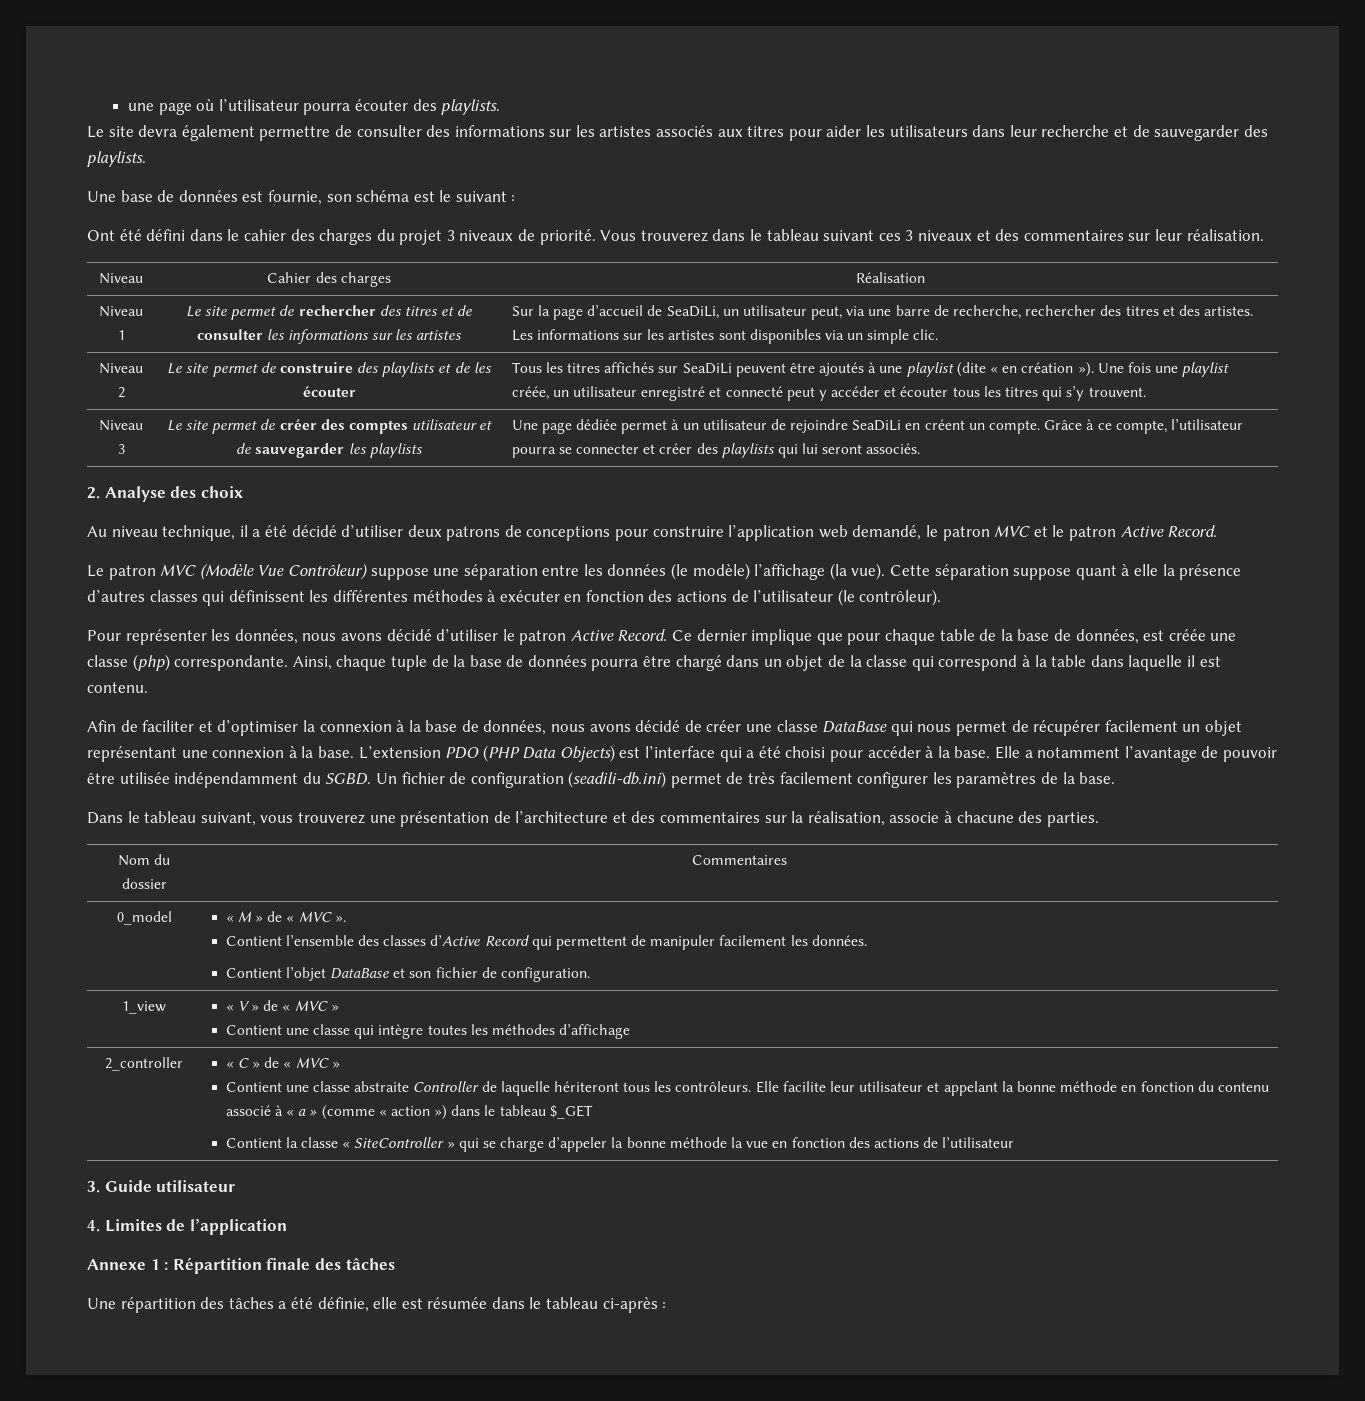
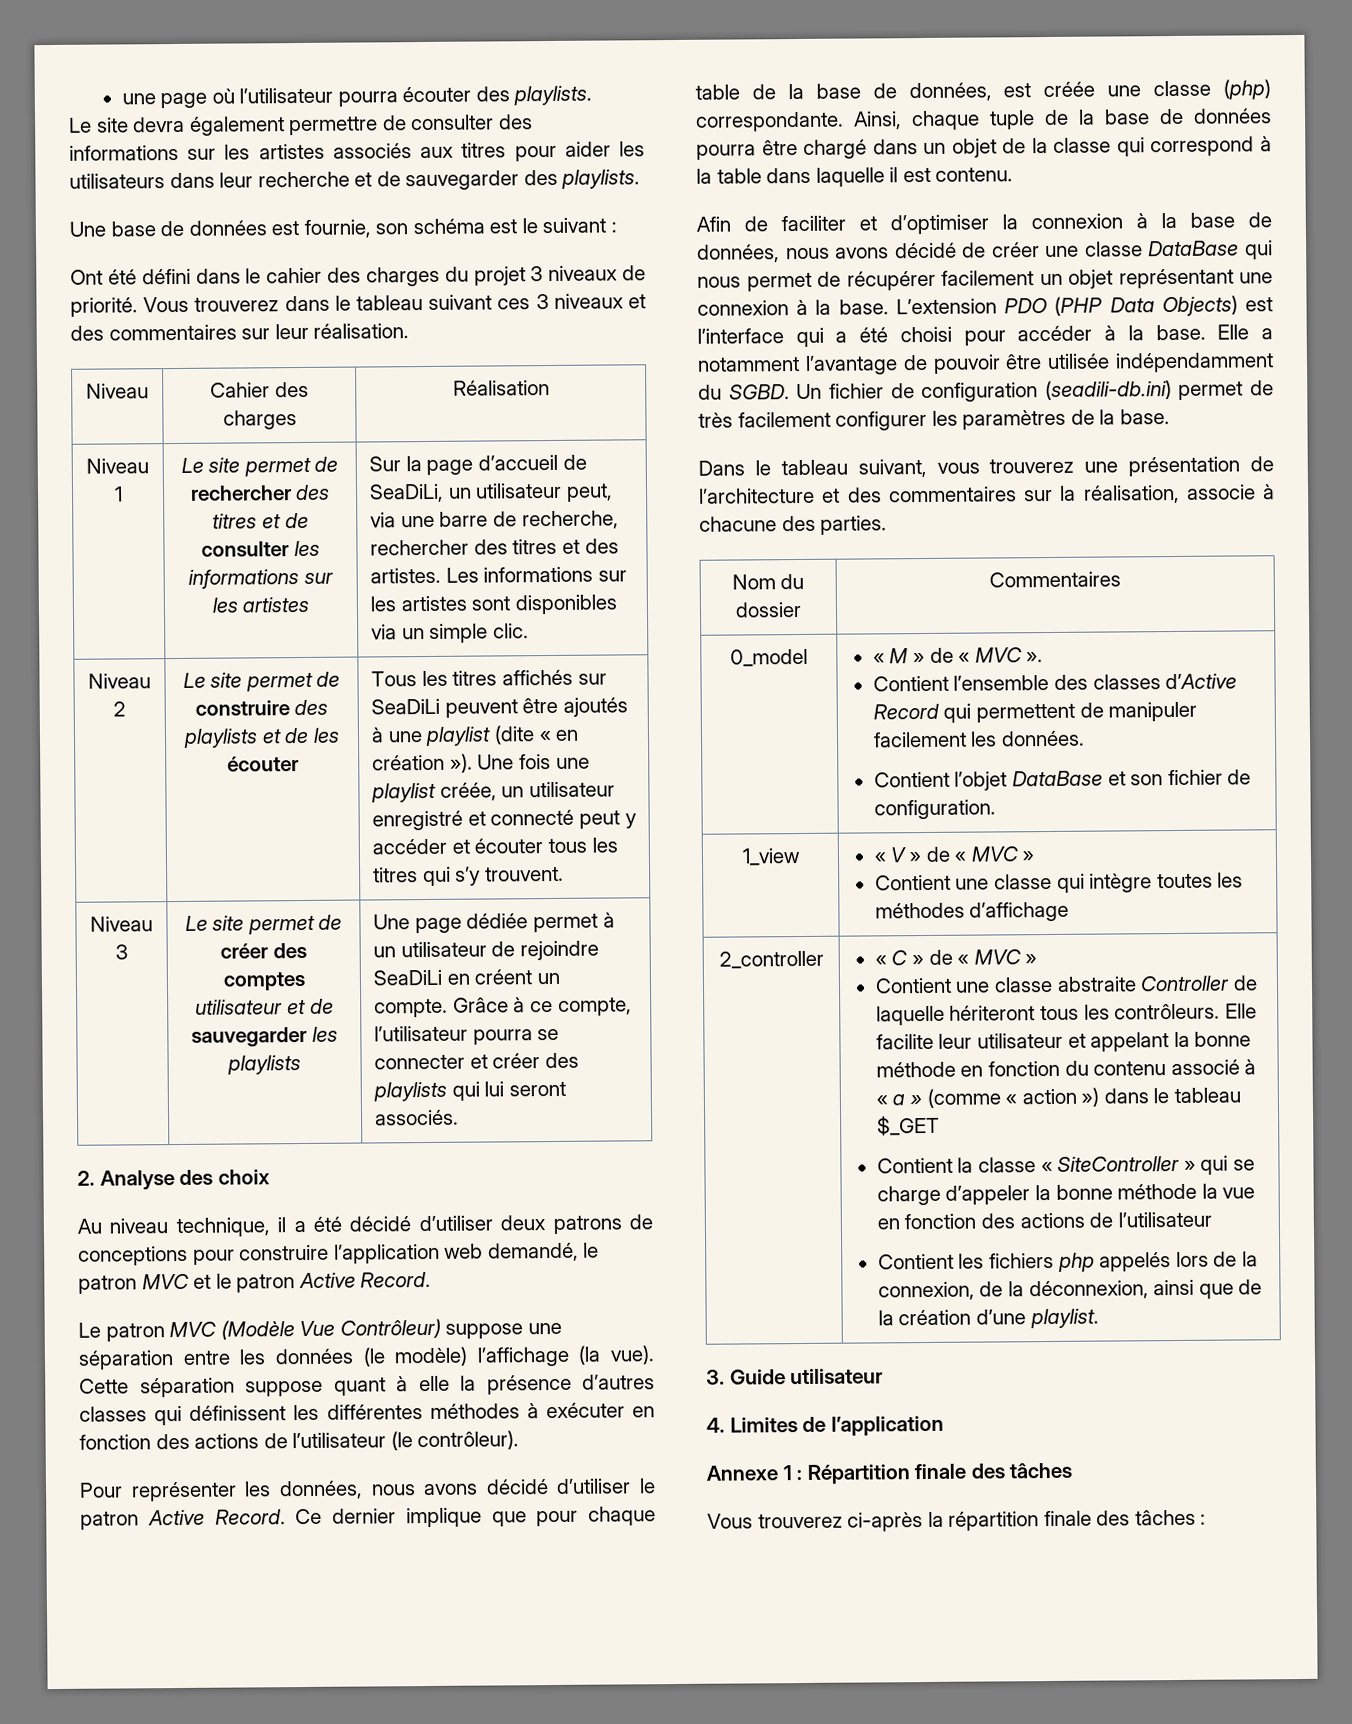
+ Contient les fichiers php appelés lors de la connexion, de la déconnexion, ainsi que de la création d’une playlist.
- Une répartition des tâches a été définie, elle est résumée dans le tableau ci-après :
+ Vous trouverez ci-après la répartition finale des tâches :

